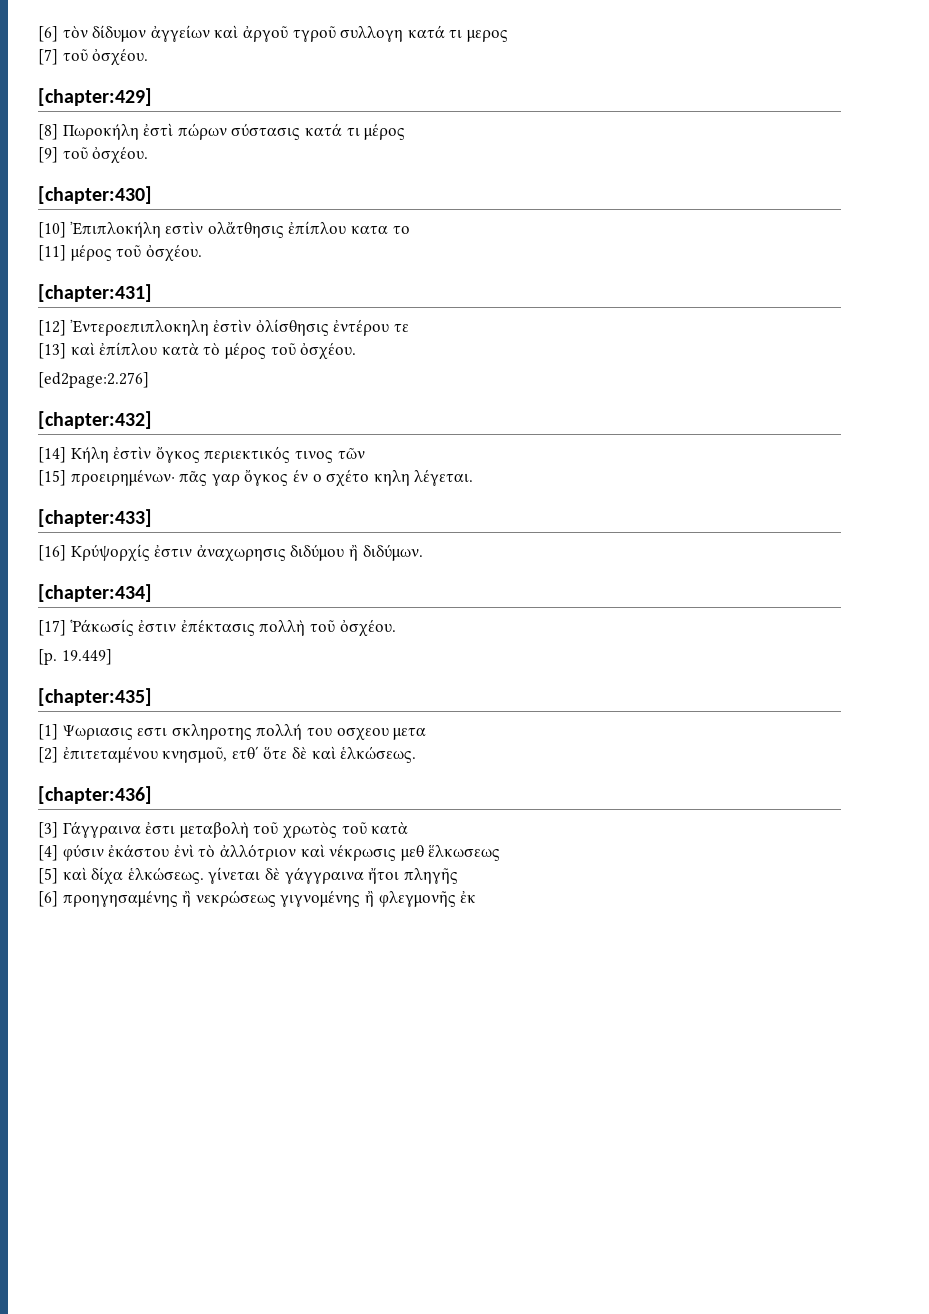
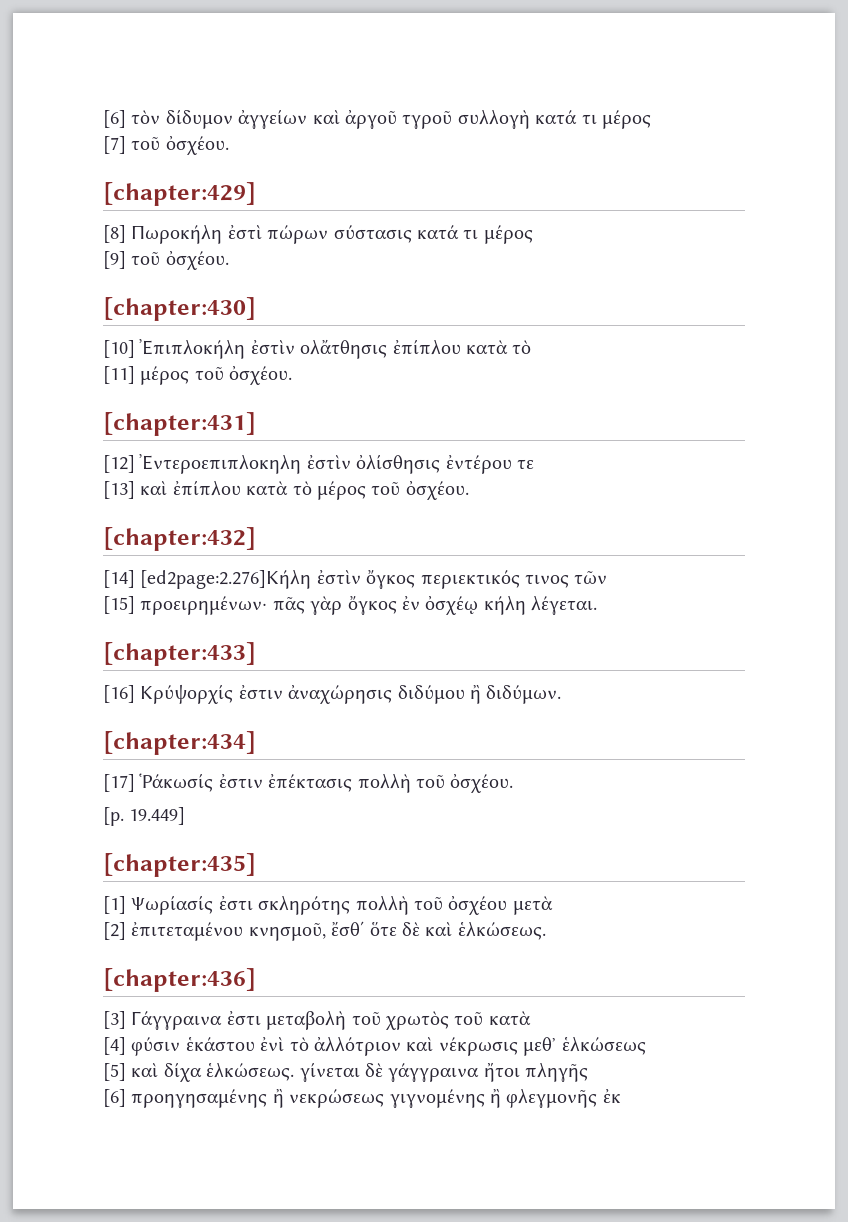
- [6] τὸν δίδυμον ἀγγείων καὶ ἀργοῦ τγροῦ συλλογη κατά τι μερος
+ [6] τὸν δίδυμον ἀγγείων καὶ ἀργοῦ τγροῦ συλλογὴ κατά τι μέρος
- [10] Ἐπιπλοκήλη εστὶν ολἄτθησις ἐπίπλου κατα το
+ [10] Ἐπιπλοκήλη ἐστὶν ολἄτθησις ἐπίπλου κατὰ τὸ
- [ed2page:2.276]
- [14] Κήλη ἐστὶν ὄγκος περιεκτικός τινος τῶν
+ [14] [ed2page:2.276]Κήλη ἐστὶν ὄγκος περιεκτικός τινος τῶν
- [15] προειρημένων· πᾶς γαρ ὄγκος έν ο σχέτο κηλη λέγεται.
+ [15] προειρημένων· πᾶς γὰρ ὄγκος ἐν ὀσχέῳ κήλη λέγεται.
- [16] Κρύψορχίς ἐστιν ἀναχωρησις διδύμου ἢ διδύμων.
+ [16] Κρύψορχίς ἐστιν ἀναχώρησις διδύμου ἢ διδύμων.
- [1] Ψωριασις εστι σκληροτης πολλή του οσχεου μετα
+ [1] Ψωρίασίς ἐστι σκληρότης πολλὴ τοῦ ὀσχέου μετὰ
- [2] ἐπιτεταμένου κνησμοῦ, ετθ΄ ὅτε δὲ καὶ ἑλκώσεως.
+ [2] ἐπιτεταμένου κνησμοῦ, ἔσθ΄ ὅτε δὲ καὶ ἑλκώσεως.
- [4] φύσιν ἐκάστου ἐνὶ τὸ ἀλλότριον καὶ νέκρωσις μεθ ἕλκωσεως
+ [4] φύσιν ἑκάστου ἐνὶ τὸ ἀλλότριον καὶ νέκρωσις μεθ᾽ ἑλκώσεως

